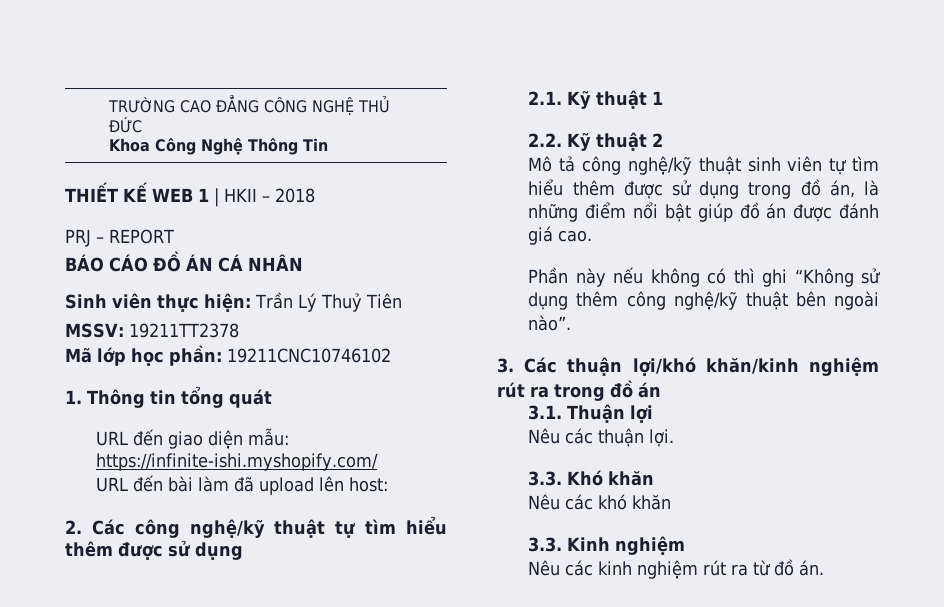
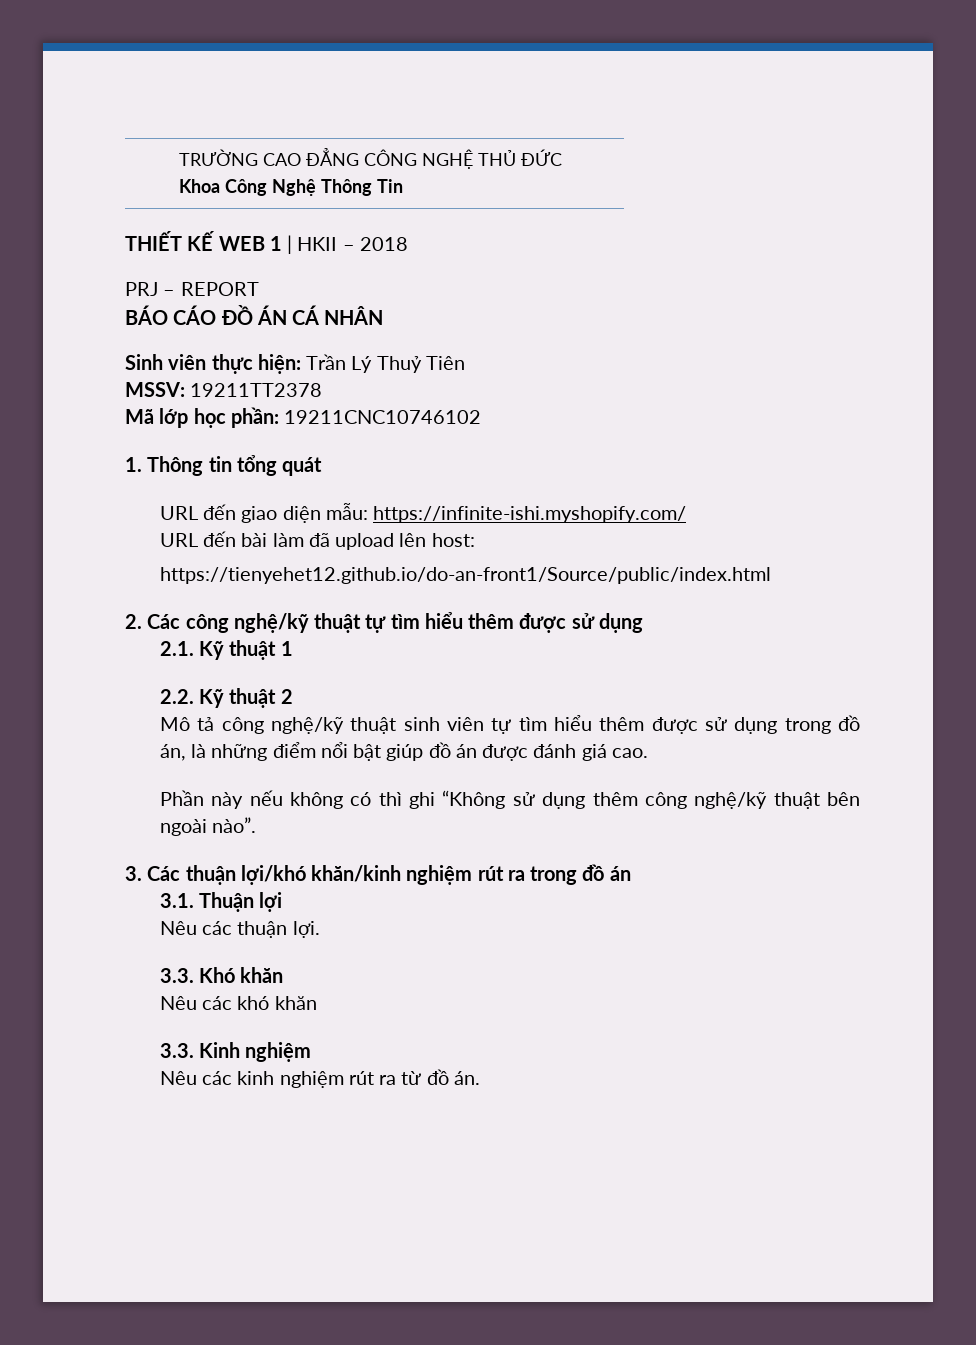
+ https://tienyehet12.github.io/do-an-front1/Source/public/index.html

